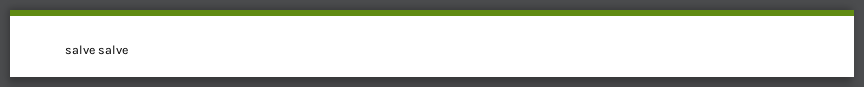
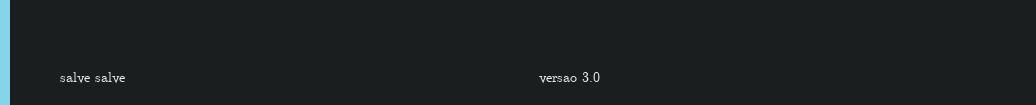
+ versao 3.0

